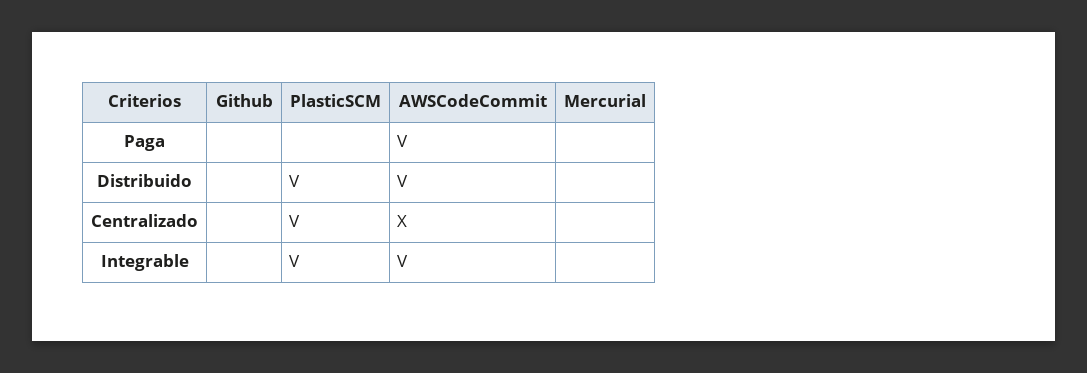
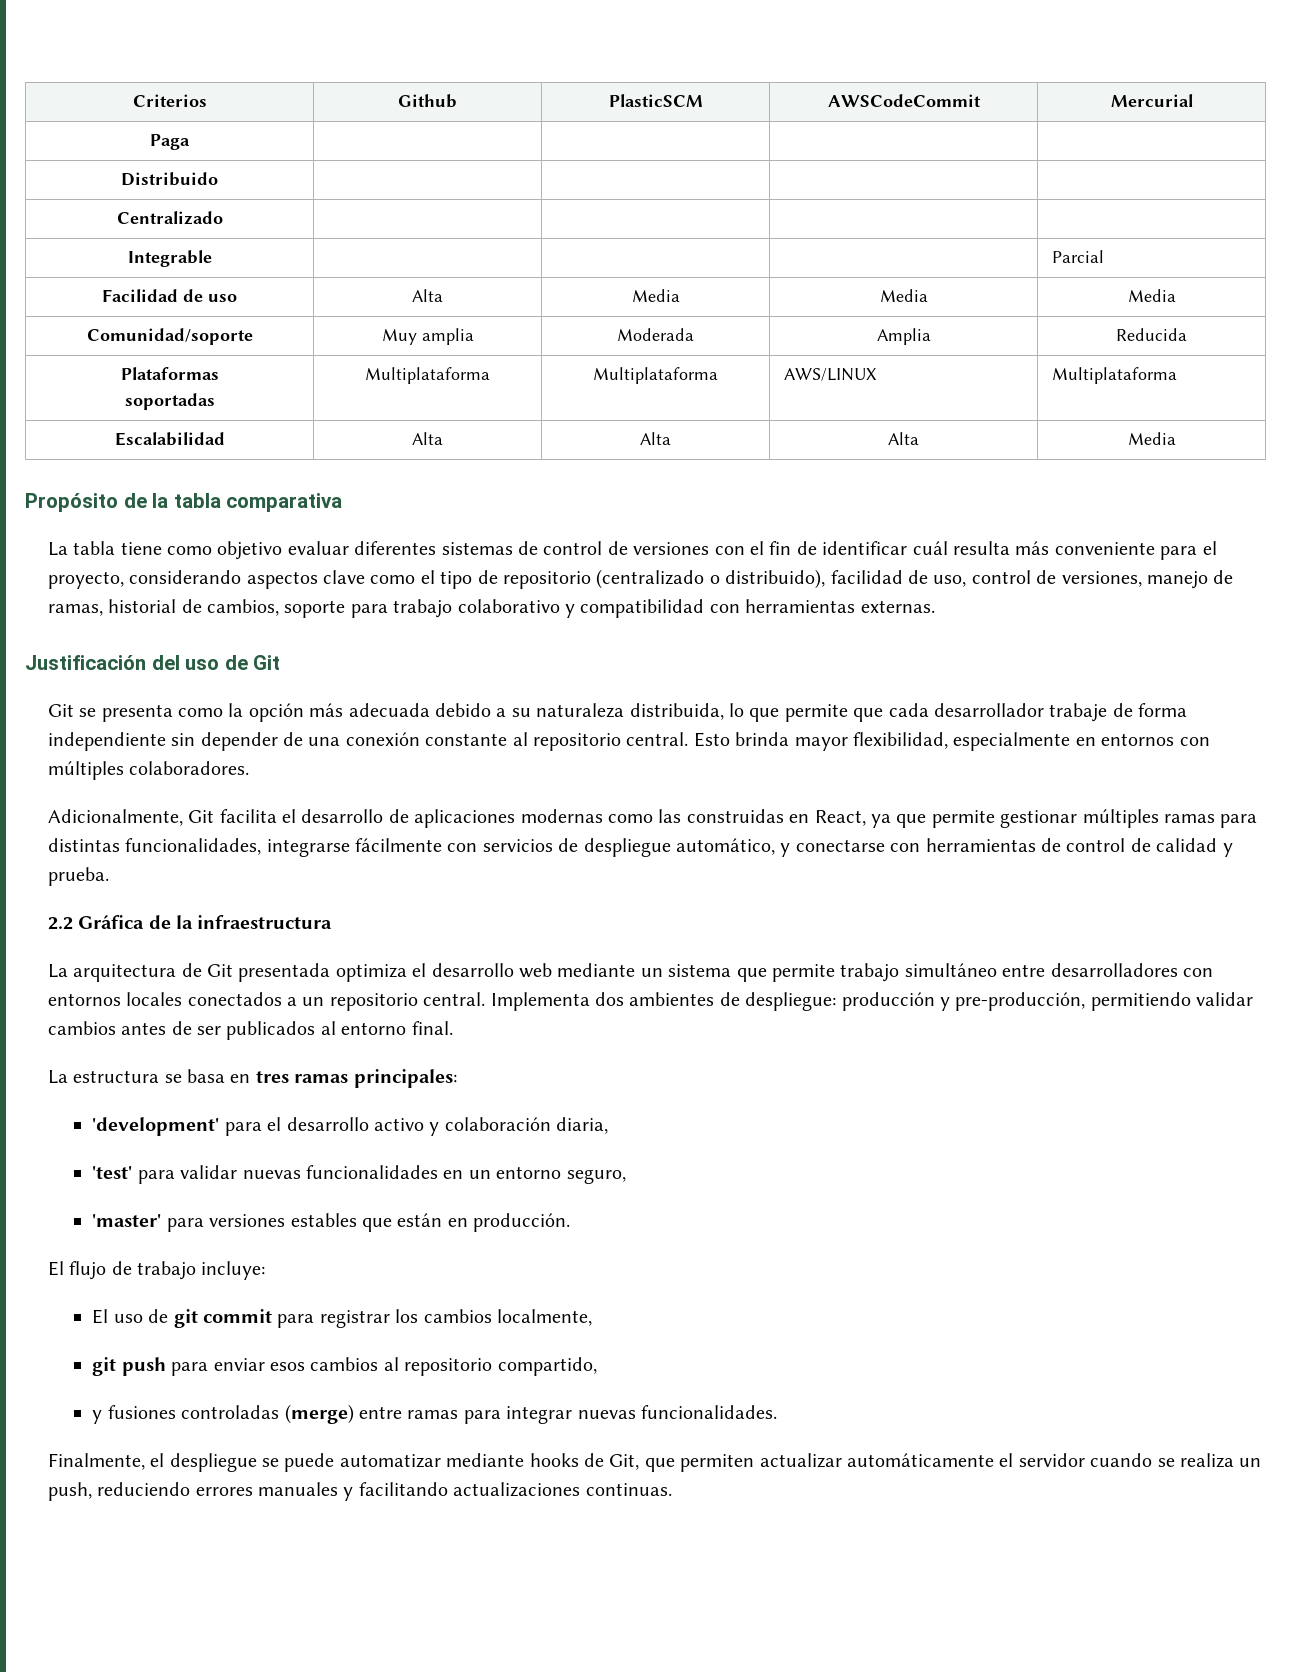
- Paga | | | V |
+ Paga | | | |
- Distribuido | | V | V |
+ Distribuido | | | |
- Centralizado | | V | X |
+ Centralizado | | | |
- Integrable | | V | V |
+ Integrable | | | | Parcial
+ Facilidad de uso | Alta | Media | Media | Media
+ Comunidad/soporte | Muy amplia | Moderada | Amplia | Reducida
+ Plataformas
+ soportadas | Multiplataforma | Multiplataforma | AWS/LINUX | Multiplataforma
+ Escalabilidad | Alta | Alta | Alta | Media
+ Propósito de la tabla comparativa
+ La tabla tiene como objetivo evaluar diferentes sistemas de control de versiones con el fin de identificar cuál resulta más conveniente para el proyecto, considerando aspectos clave como el tipo de repositorio (centralizado o distribuido), facilidad de uso, control de versiones, manejo de ramas, historial de cambios, soporte para trabajo colaborativo y compatibilidad con herramientas externas.
+ Justificación del uso de Git
+ Git se presenta como la opción más adecuada debido a su naturaleza distribuida, lo que permite que cada desarrollador trabaje de forma independiente sin depender de una conexión constante al repositorio central. Esto brinda mayor flexibilidad, especialmente en entornos con múltiples colaboradores.
+ Adicionalmente, Git facilita el desarrollo de aplicaciones modernas como las construidas en React, ya que permite gestionar múltiples ramas para distintas funcionalidades, integrarse fácilmente con servicios de despliegue automático, y conectarse con herramientas de control de calidad y prueba.
+ 2.2 Gráfica de la infraestructura
+ La arquitectura de Git presentada optimiza el desarrollo web mediante un sistema que permite trabajo simultáneo entre desarrolladores con entornos locales conectados a un repositorio central. Implementa dos ambientes de despliegue: producción y pre-producción, permitiendo validar cambios antes de ser publicados al entorno final.
+ La estructura se basa en tres ramas principales:
+ 'development' para el desarrollo activo y colaboración diaria,
+ 'test' para validar nuevas funcionalidades en un entorno seguro,
+ 'master' para versiones estables que están en producción.
+ El flujo de trabajo incluye:
+ El uso de git commit para registrar los cambios localmente,
+ git push para enviar esos cambios al repositorio compartido,
+ y fusiones controladas (merge) entre ramas para integrar nuevas funcionalidades.
+ Finalmente, el despliegue se puede automatizar mediante hooks de Git, que permiten actualizar automáticamente el servidor cuando se realiza un push, reduciendo errores manuales y facilitando actualizaciones continuas.

